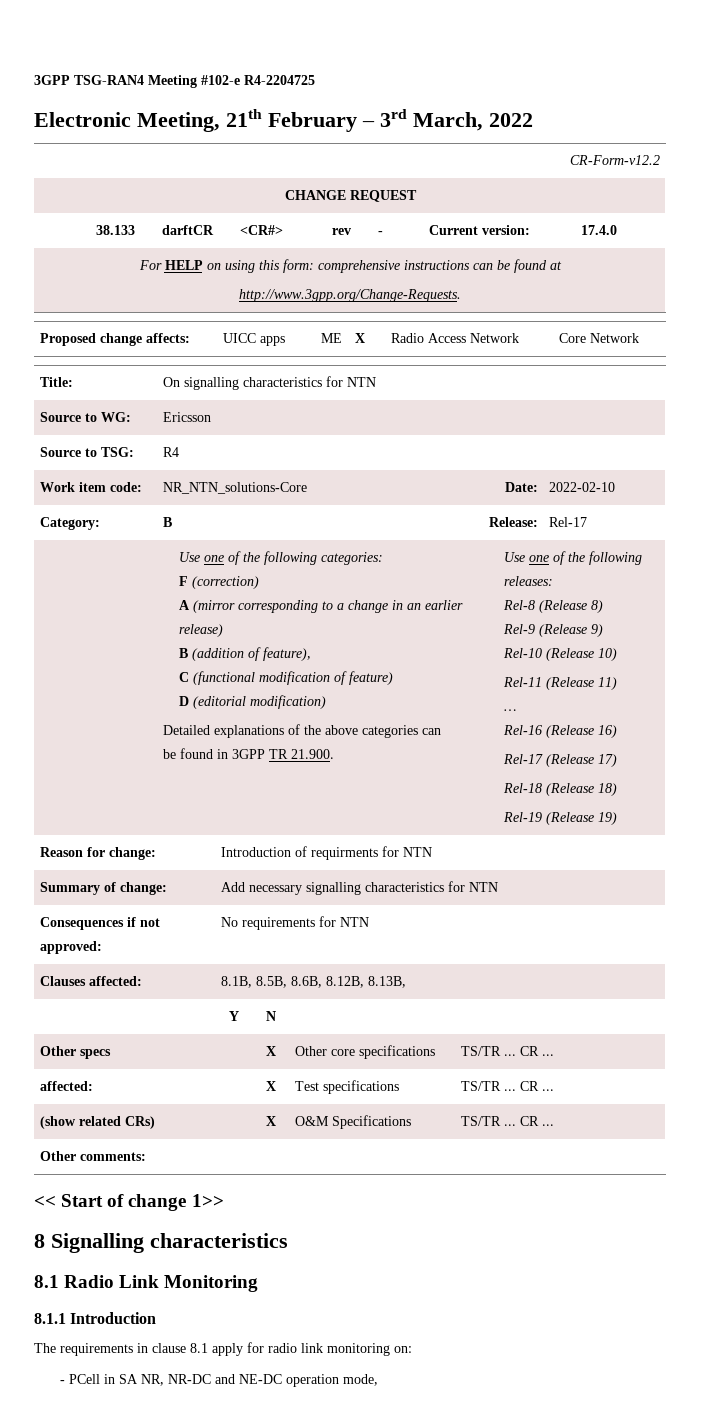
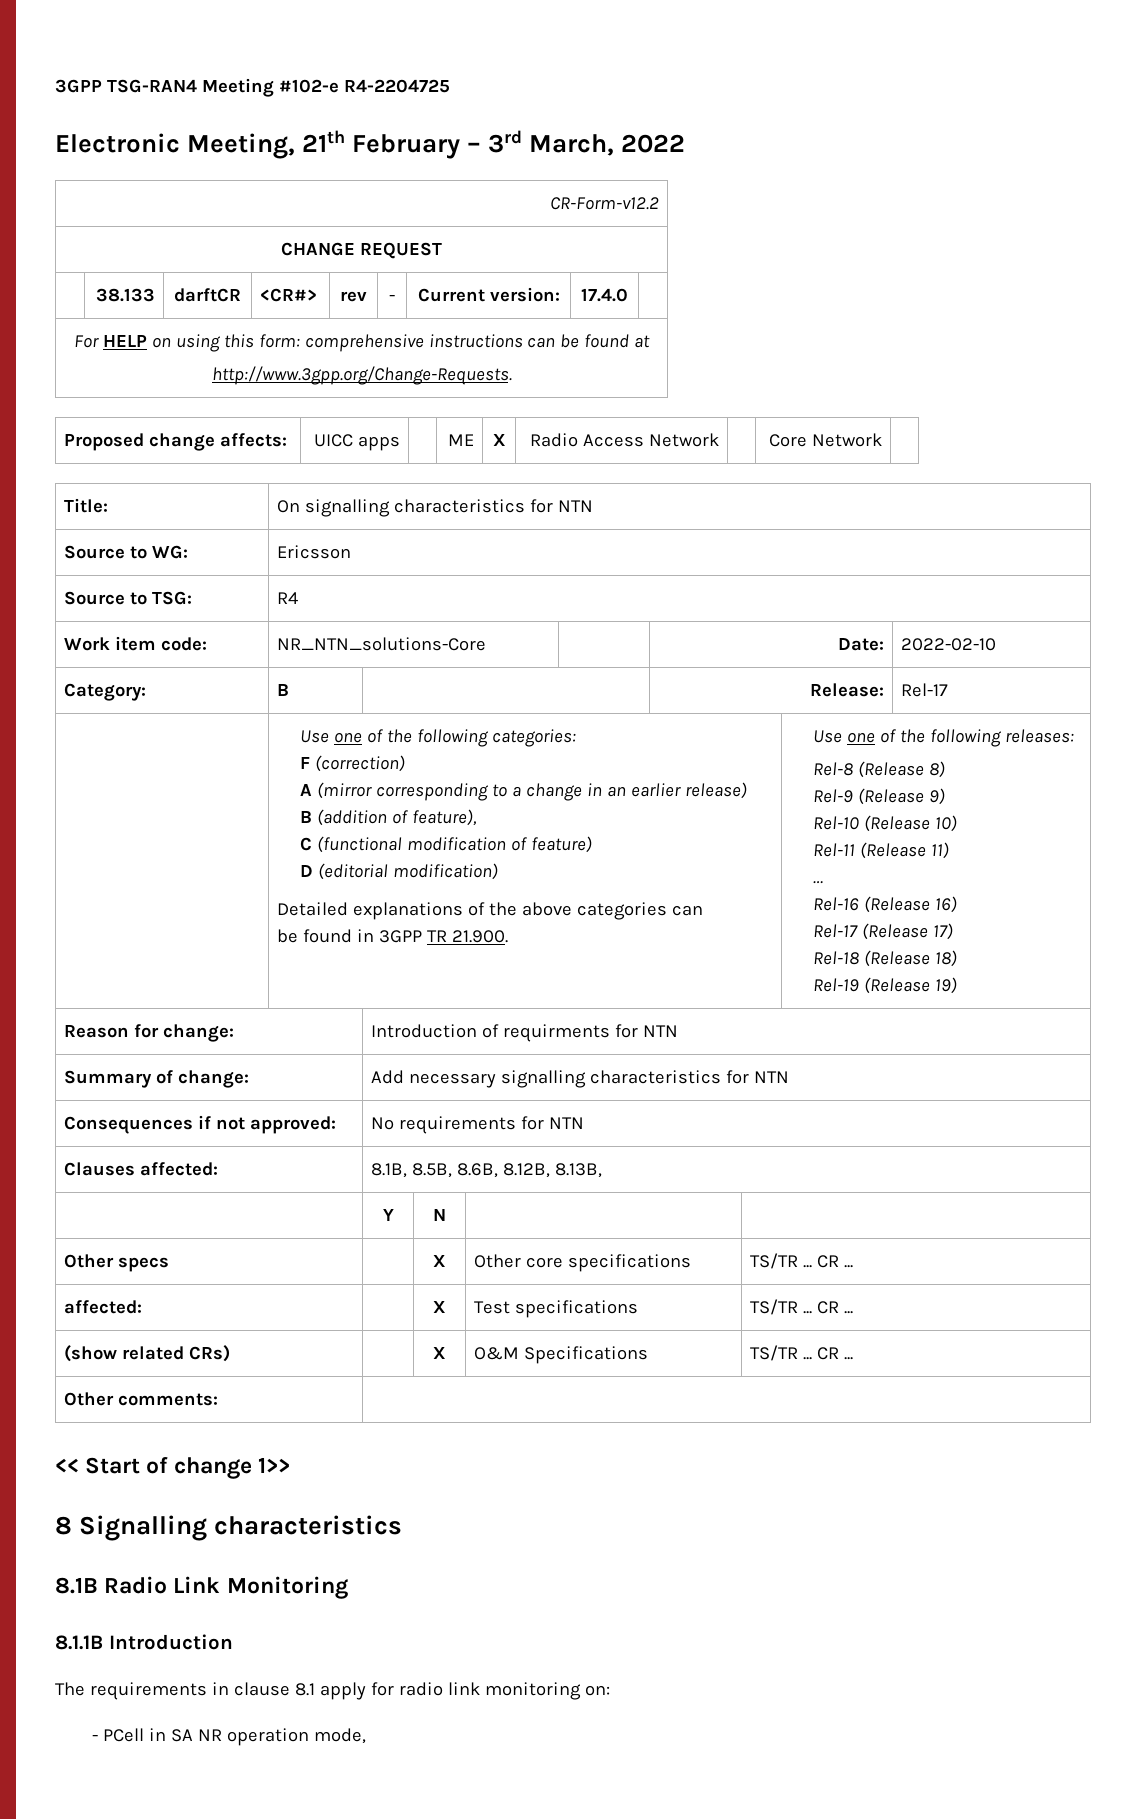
- 8.1 Radio Link Monitoring
+ 8.1B Radio Link Monitoring
- 8.1.1 Introduction
+ 8.1.1B Introduction
- - PCell in SA NR, NR-DC and NE-DC operation mode,
+ - PCell in SA NR operation mode,

